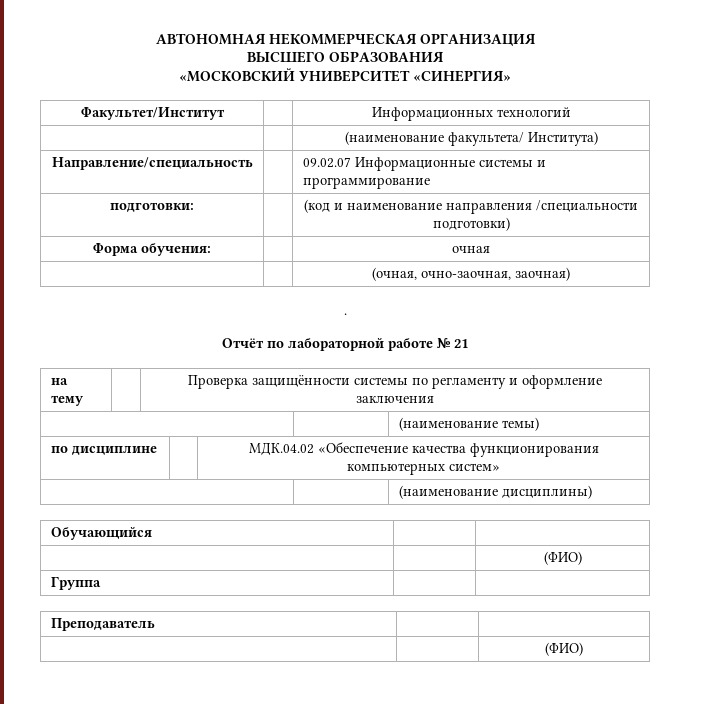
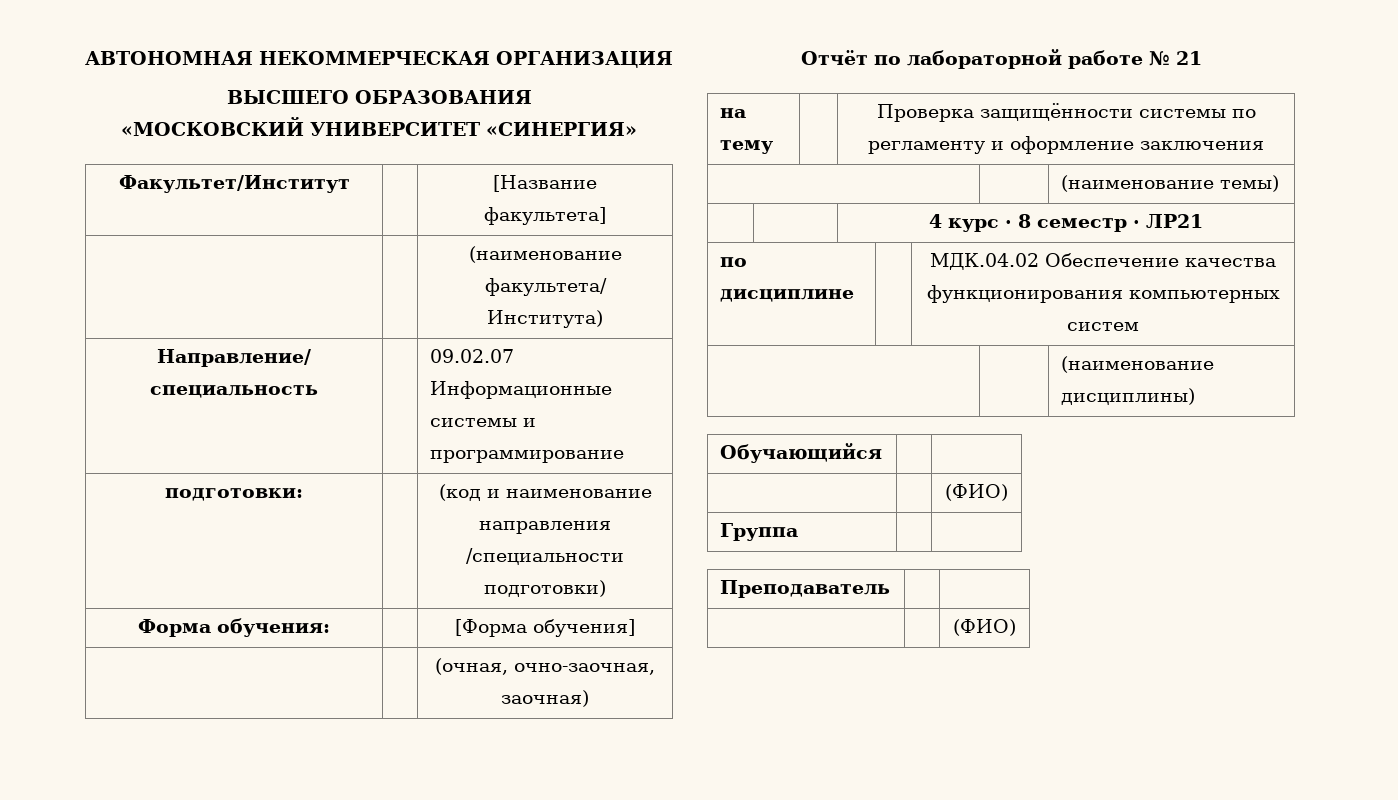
- Факультет/Институт | | Информационных технологий
+ Факультет/Институт | | [Название факультета]
- Форма обучения: | | очная
+ Форма обучения: | | [Форма обучения]
- .
+ | | 4 курс · 8 семестр · ЛР21
- по дисциплине | | МДК.04.02 «Обеспечение качества функционирования компьютерных систем»
+ по дисциплине | | МДК.04.02 Обеспечение качества функционирования компьютерных систем

